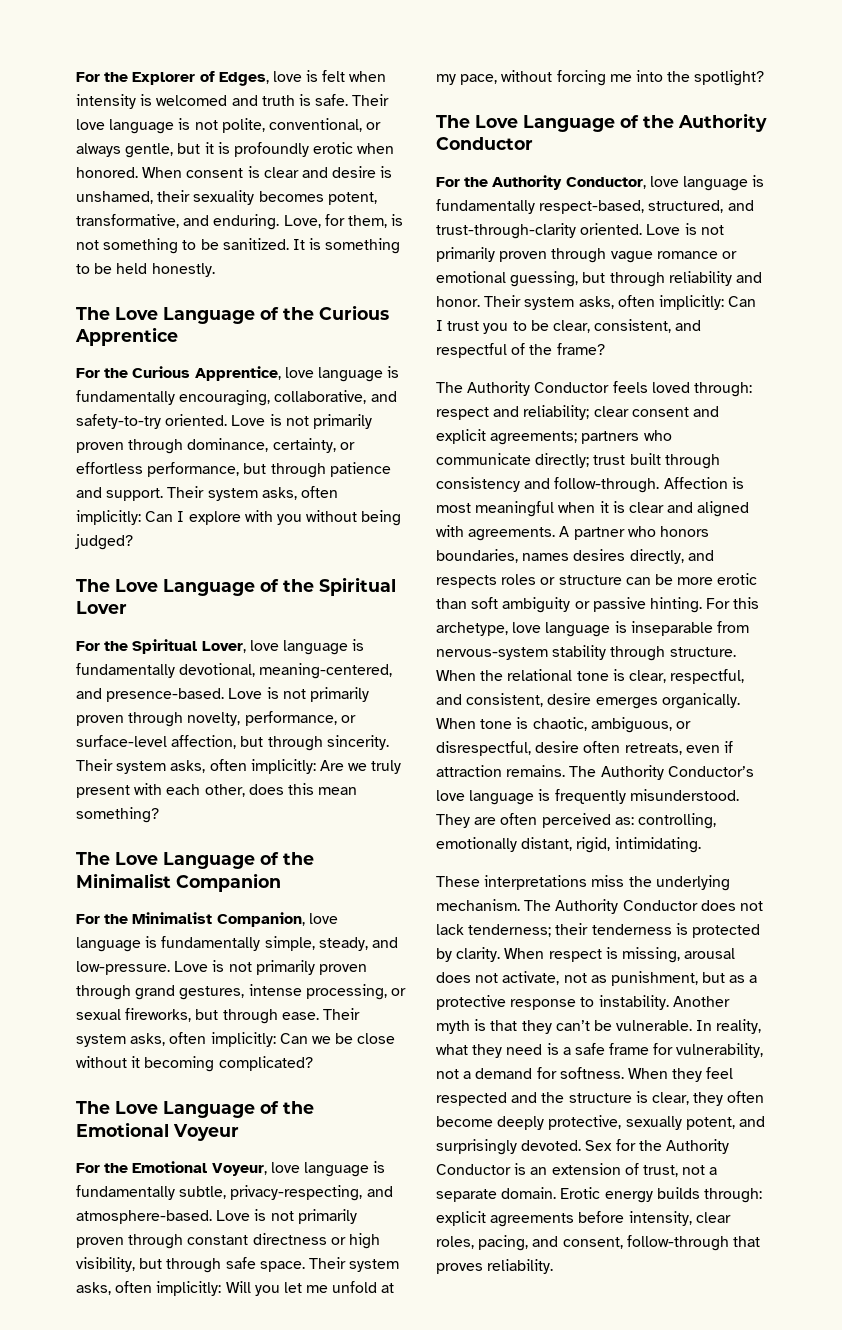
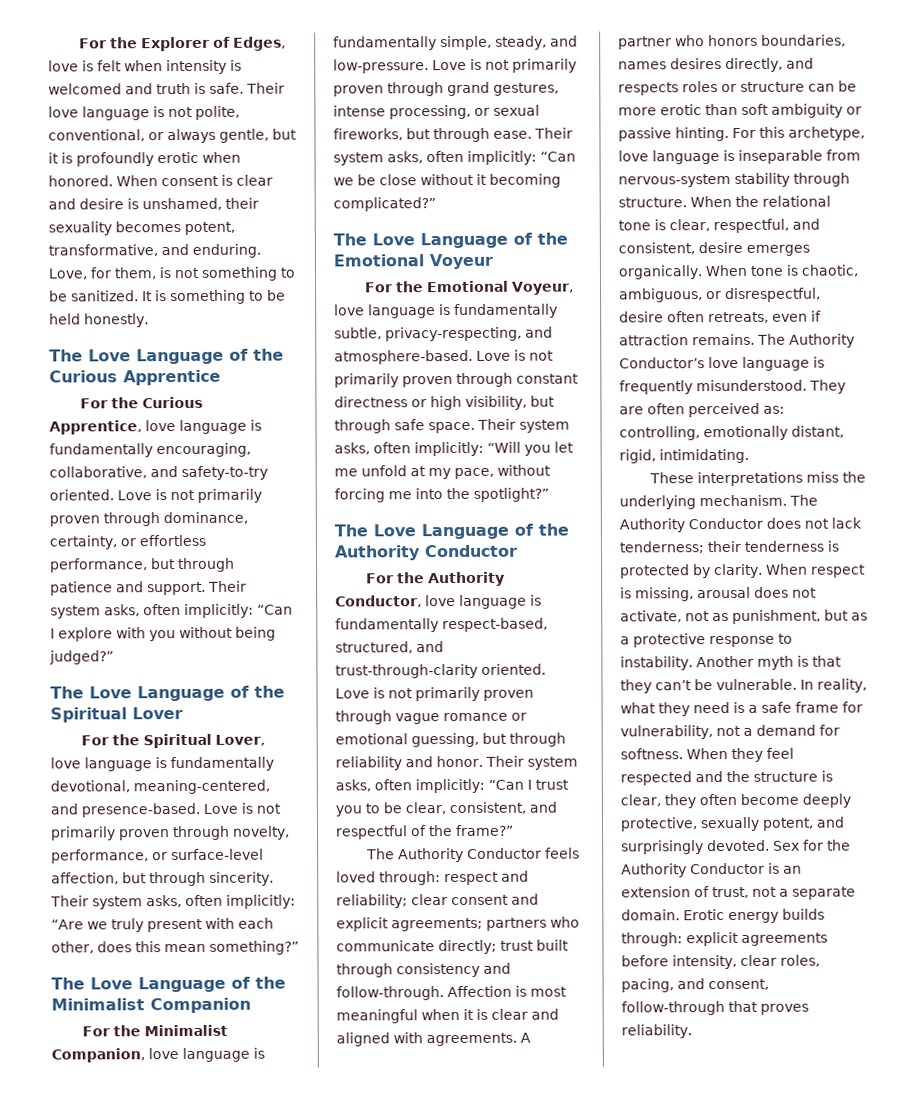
- Their system asks, often implicitly: Can I explore with you without being judged?
+ Their system asks, often implicitly: “Can I explore with you without being judged?”
- Their system asks, often implicitly: Are we truly present with each other, does this mean something?
+ Their system asks, often implicitly: “Are we truly present with each other, does this mean something?”
- Their system asks, often implicitly: Can we be close without it becoming complicated?
+ Their system asks, often implicitly: “Can we be close without it becoming complicated?”
- Their system asks, often implicitly: Will you let me unfold at my pace, without forcing me into the spotlight?
+ Their system asks, often implicitly: “Will you let me unfold at my pace, without forcing me into the spotlight?”
- Their system asks, often implicitly: Can I trust you to be clear, consistent, and respectful of the frame?
+ Their system asks, often implicitly: “Can I trust you to be clear, consistent, and respectful of the frame?”

